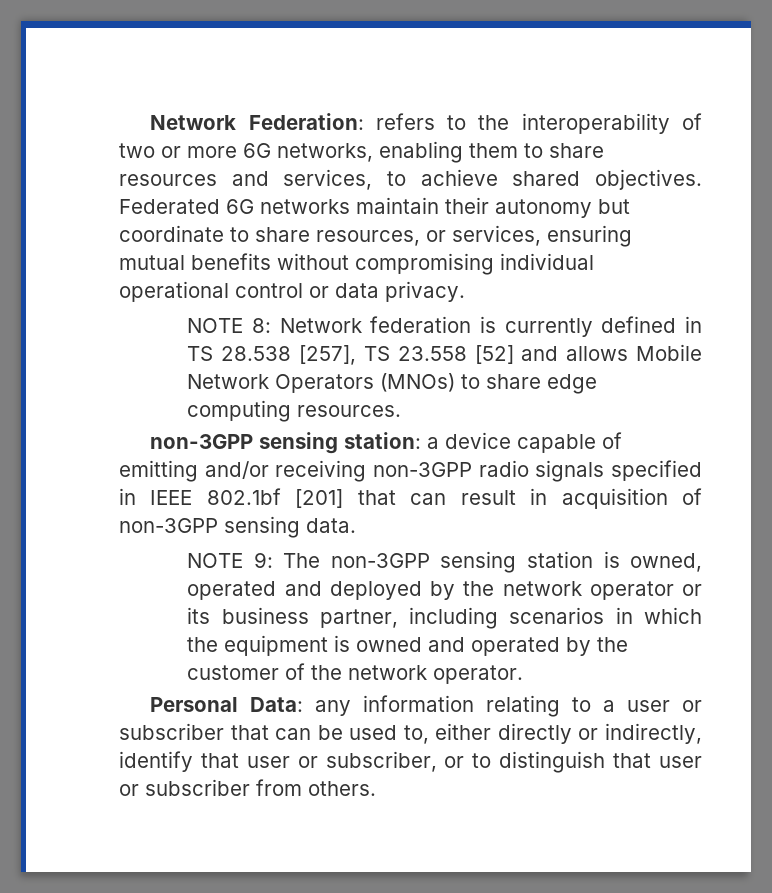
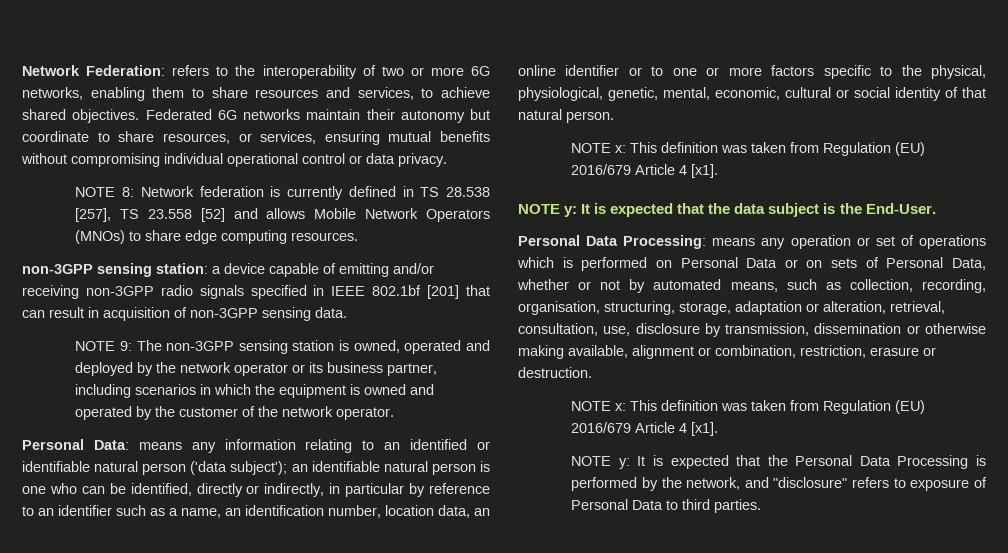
- Personal Data: any information relating to a user or subscriber that can be used to, either directly or indirectly, identify that user or subscriber, or to distinguish that user or subscriber from others.
+ Personal Data: means any information relating to an identified or identifiable natural person ('data subject'); an identifiable natural person is one who can be identified, directly or indirectly, in particular by reference to an identifier such as a name, an identification number, location data, an online identifier or to one or more factors specific to the physical, physiological, genetic, mental, economic, cultural or social identity of that natural person.
+ NOTE x: This definition was taken from Regulation (EU) 2016/679 Article 4 [x1].
+ NOTE y: It is expected that the data subject is the End-User.
+ Personal Data Processing: means any operation or set of operations which is performed on Personal Data or on sets of Personal Data, whether or not by automated means, such as collection, recording, organisation, structuring, storage, adaptation or alteration, retrieval, consultation, use, disclosure by transmission, dissemination or otherwise making available, alignment or combination, restriction, erasure or destruction.
+ NOTE x: This definition was taken from Regulation (EU) 2016/679 Article 4 [x1].
+ NOTE y: It is expected that the Personal Data Processing is performed by the network, and "disclosure" refers to exposure of Personal Data to third parties.

